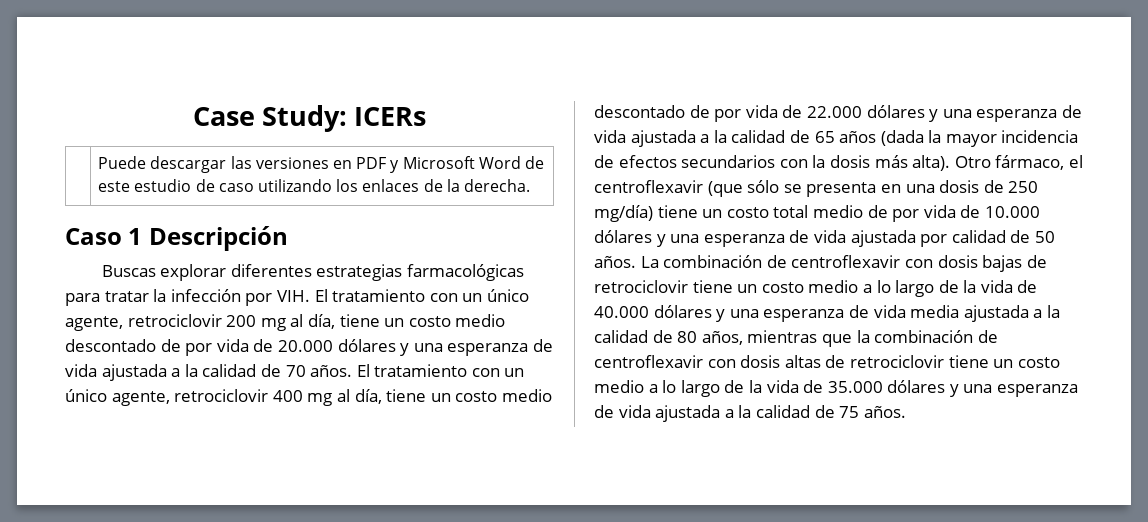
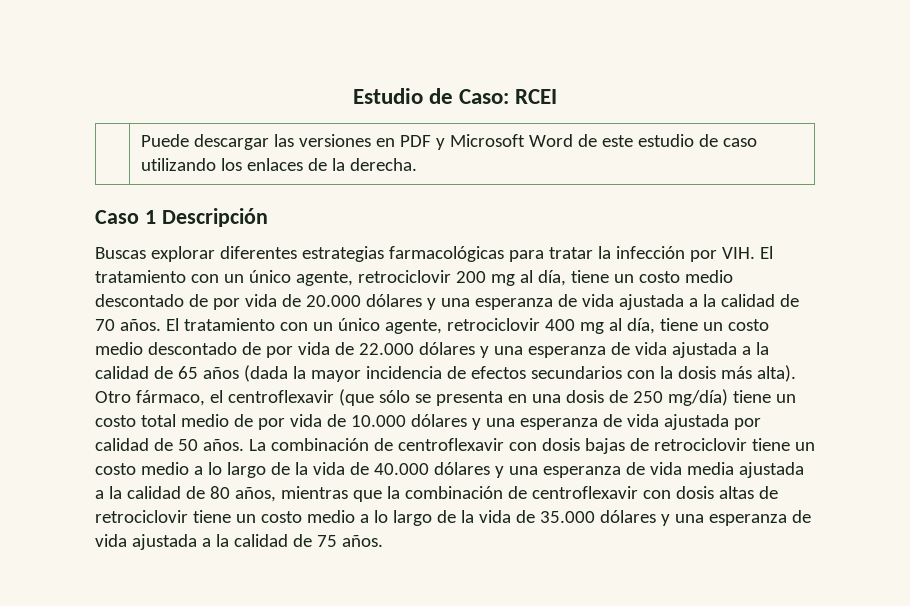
- Case Study: ICERs
+ Estudio de Caso: RCEI

